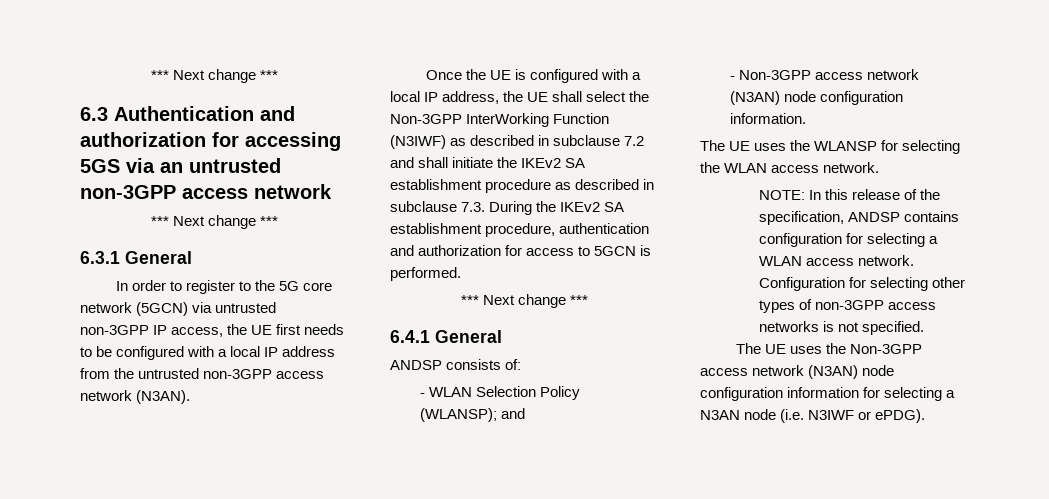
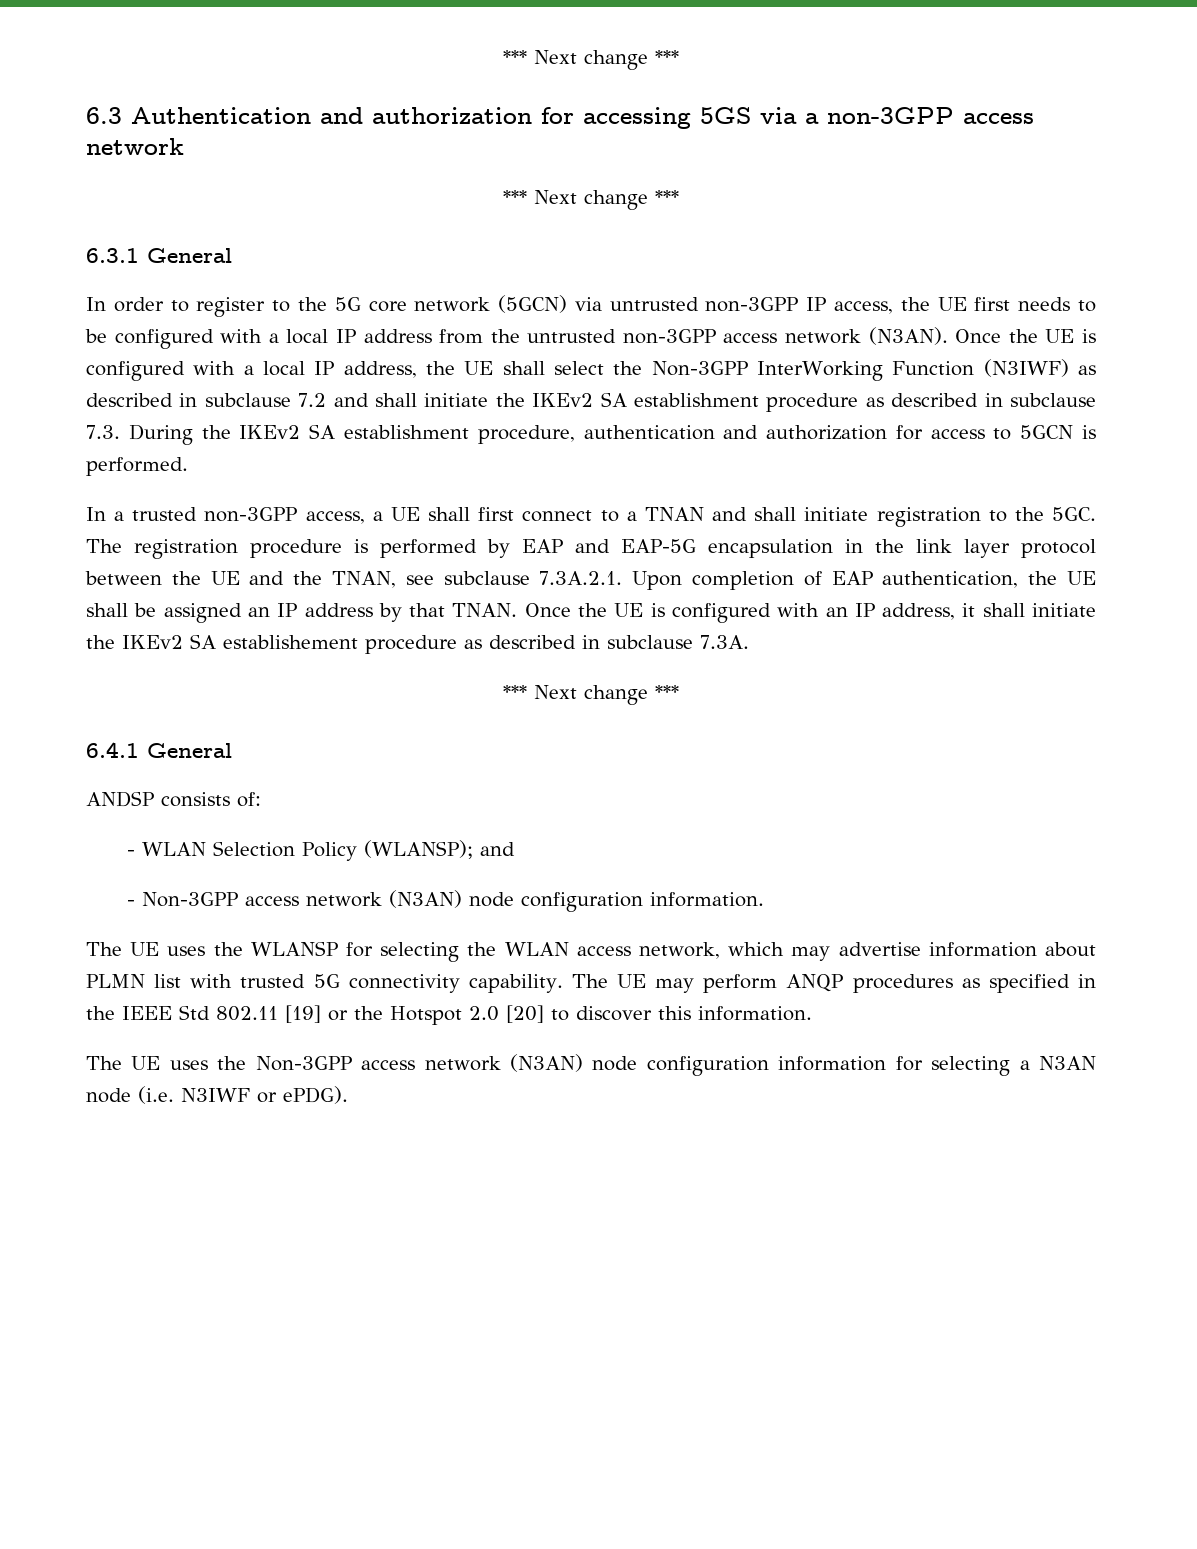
- 6.3 Authentication and authorization for accessing 5GS via an untrusted non-3GPP access network
+ 6.3 Authentication and authorization for accessing 5GS via a non-3GPP access network
- In order to register to the 5G core network (5GCN) via untrusted non-3GPP IP access, the UE first needs to be configured with a local IP address from the untrusted non-3GPP access network (N3AN).
- Once the UE is configured with a local IP address, the UE shall select the Non-3GPP InterWorking Function (N3IWF) as described in subclause 7.2 and shall initiate the IKEv2 SA establishment procedure as described in subclause 7.3. During the IKEv2 SA establishment procedure, authentication and authorization for access to 5GCN is performed.
+ In order to register to the 5G core network (5GCN) via untrusted non-3GPP IP access, the UE first needs to be configured with a local IP address from the untrusted non-3GPP access network (N3AN). Once the UE is configured with a local IP address, the UE shall select the Non-3GPP InterWorking Function (N3IWF) as described in subclause 7.2 and shall initiate the IKEv2 SA establishment procedure as described in subclause 7.3. During the IKEv2 SA establishment procedure, authentication and authorization for access to 5GCN is performed.
+ In a trusted non-3GPP access, a UE shall first connect to a TNAN and shall initiate registration to the 5GC. The registration procedure is performed by EAP and EAP-5G encapsulation in the link layer protocol between the UE and the TNAN, see subclause 7.3A.2.1. Upon completion of EAP authentication, the UE shall be assigned an IP address by that TNAN. Once the UE is configured with an IP address, it shall initiate the IKEv2 SA establishement procedure as described in subclause 7.3A.
- The UE uses the WLANSP for selecting the WLAN access network.
- NOTE: In this release of the specification, ANDSP contains configuration for selecting a WLAN access network. Configuration for selecting other types of non-3GPP access networks is not specified.
+ The UE uses the WLANSP for selecting the WLAN access network, which may advertise information about PLMN list with trusted 5G connectivity capability. The UE may perform ANQP procedures as specified in the IEEE Std 802.11 [19] or the Hotspot 2.0 [20] to discover this information.

